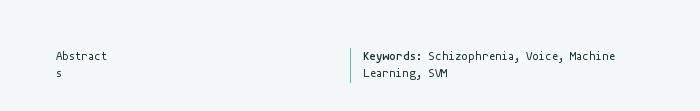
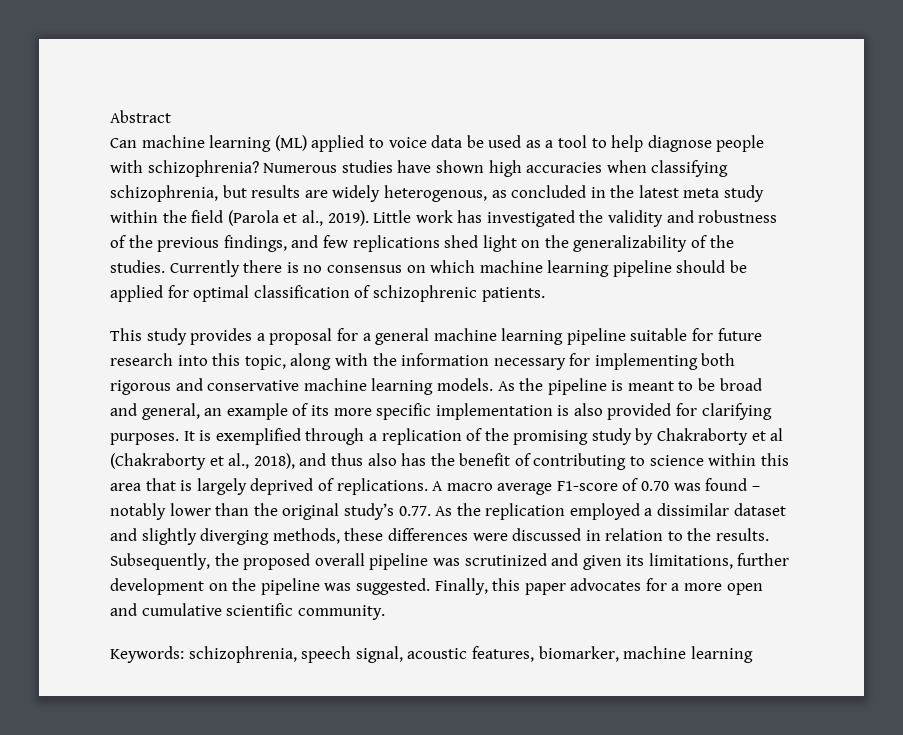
- s
- Keywords: Schizophrenia, Voice, Machine Learning, SVM
+ Can machine learning (ML) applied to voice data be used as a tool to help diagnose people with schizophrenia? Numerous studies have shown high accuracies when classifying schizophrenia, but results are widely heterogenous, as concluded in the latest meta study within the field (Parola et al., 2019). Little work has investigated the validity and robustness of the previous findings, and few replications shed light on the generalizability of the studies. Currently there is no consensus on which machine learning pipeline should be applied for optimal classification of schizophrenic patients.
+ This study provides a proposal for a general machine learning pipeline suitable for future research into this topic, along with the information necessary for implementing both rigorous and conservative machine learning models. As the pipeline is meant to be broad and general, an example of its more specific implementation is also provided for clarifying purposes. It is exemplified through a replication of the promising study by Chakraborty et al (Chakraborty et al., 2018), and thus also has the benefit of contributing to science within this area that is largely deprived of replications. A macro average F1-score of 0.70 was found – notably lower than the original study’s 0.77. As the replication employed a dissimilar dataset and slightly diverging methods, these differences were discussed in relation to the results. Subsequently, the proposed overall pipeline was scrutinized and given its limitations, further development on the pipeline was suggested. Finally, this paper advocates for a more open and cumulative scientific community.
+ Keywords: schizophrenia, speech signal, acoustic features, biomarker, machine learning

